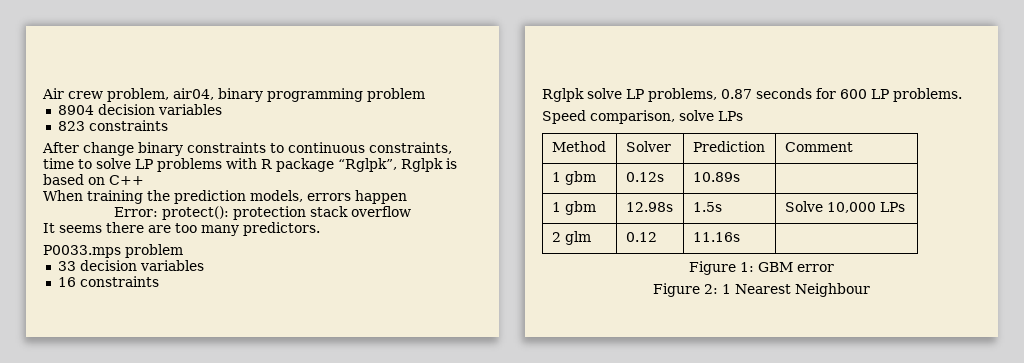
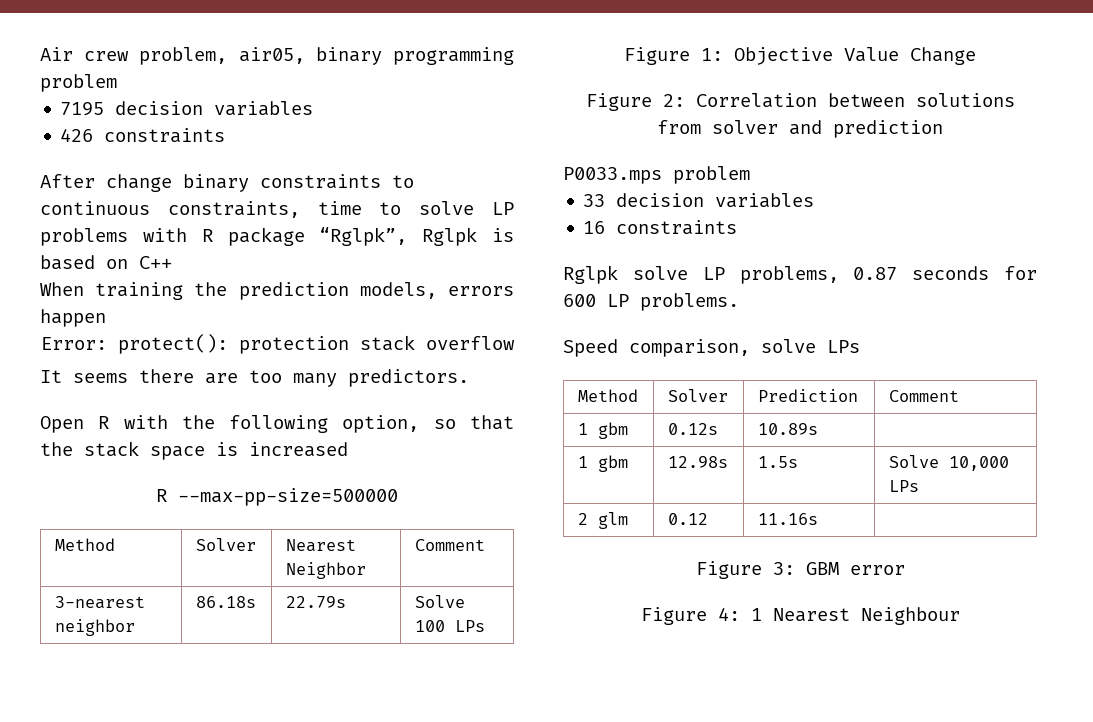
- Air crew problem, air04, binary programming problem
+ Air crew problem, air05, binary programming problem
- 8904 decision variables
- 823 constraints
+ 7195 decision variables
+ 426 constraints
+ Open R with the following option, so that the stack space is increased
+ R --max-pp-size=500000
+ Method | Solver | Nearest Neighbor | Comment
+ 3-nearest neighbor | 86.18s | 22.79s | Solve 100 LPs
+ Figure 1: Objective Value Change
+ Figure 2: Correlation between solutions from solver and prediction
- Figure 1: GBM error
+ Figure 3: GBM error
- Figure 2: 1 Nearest Neighbour
+ Figure 4: 1 Nearest Neighbour

